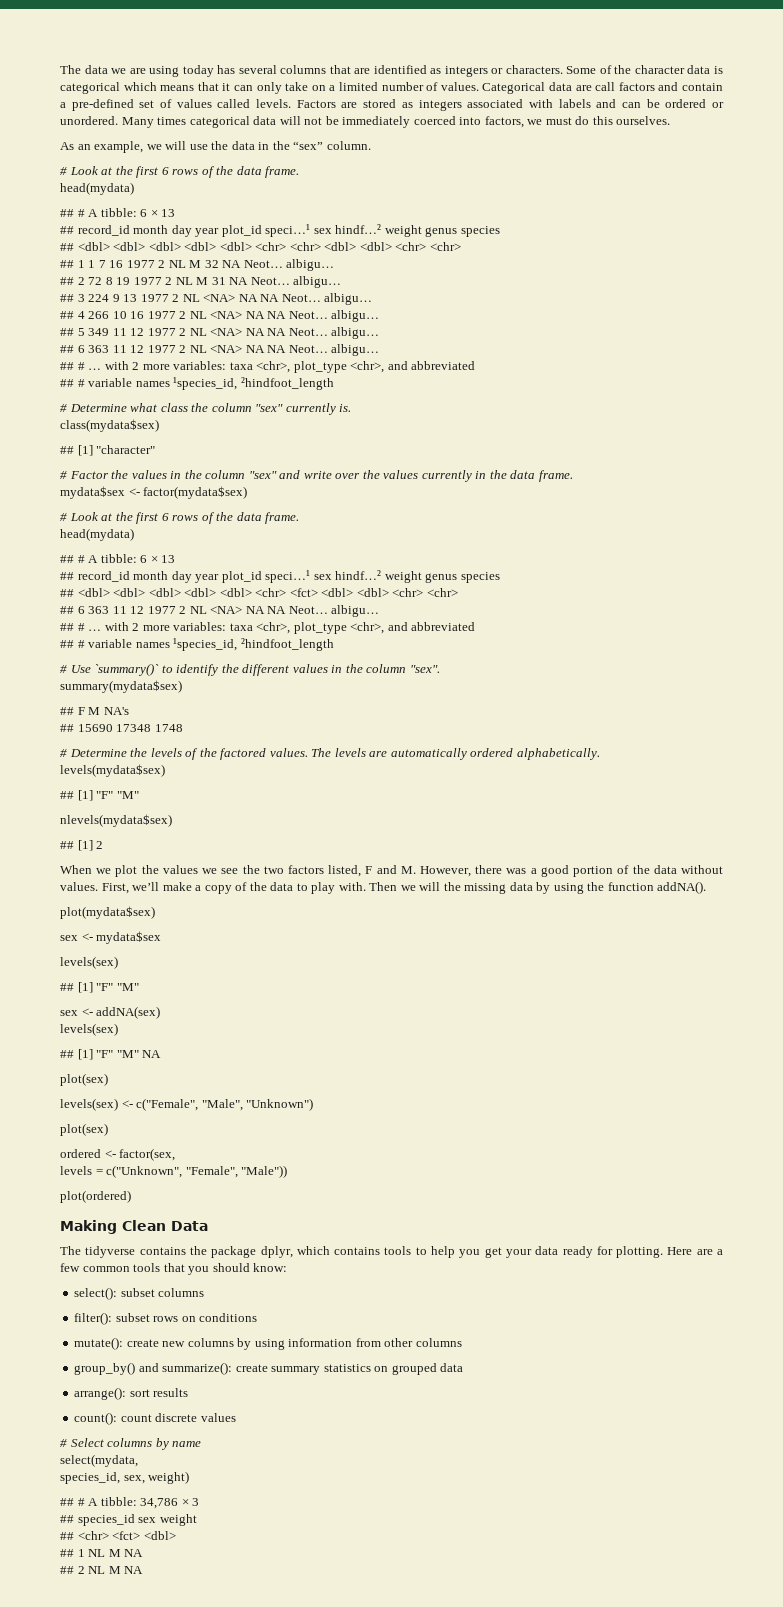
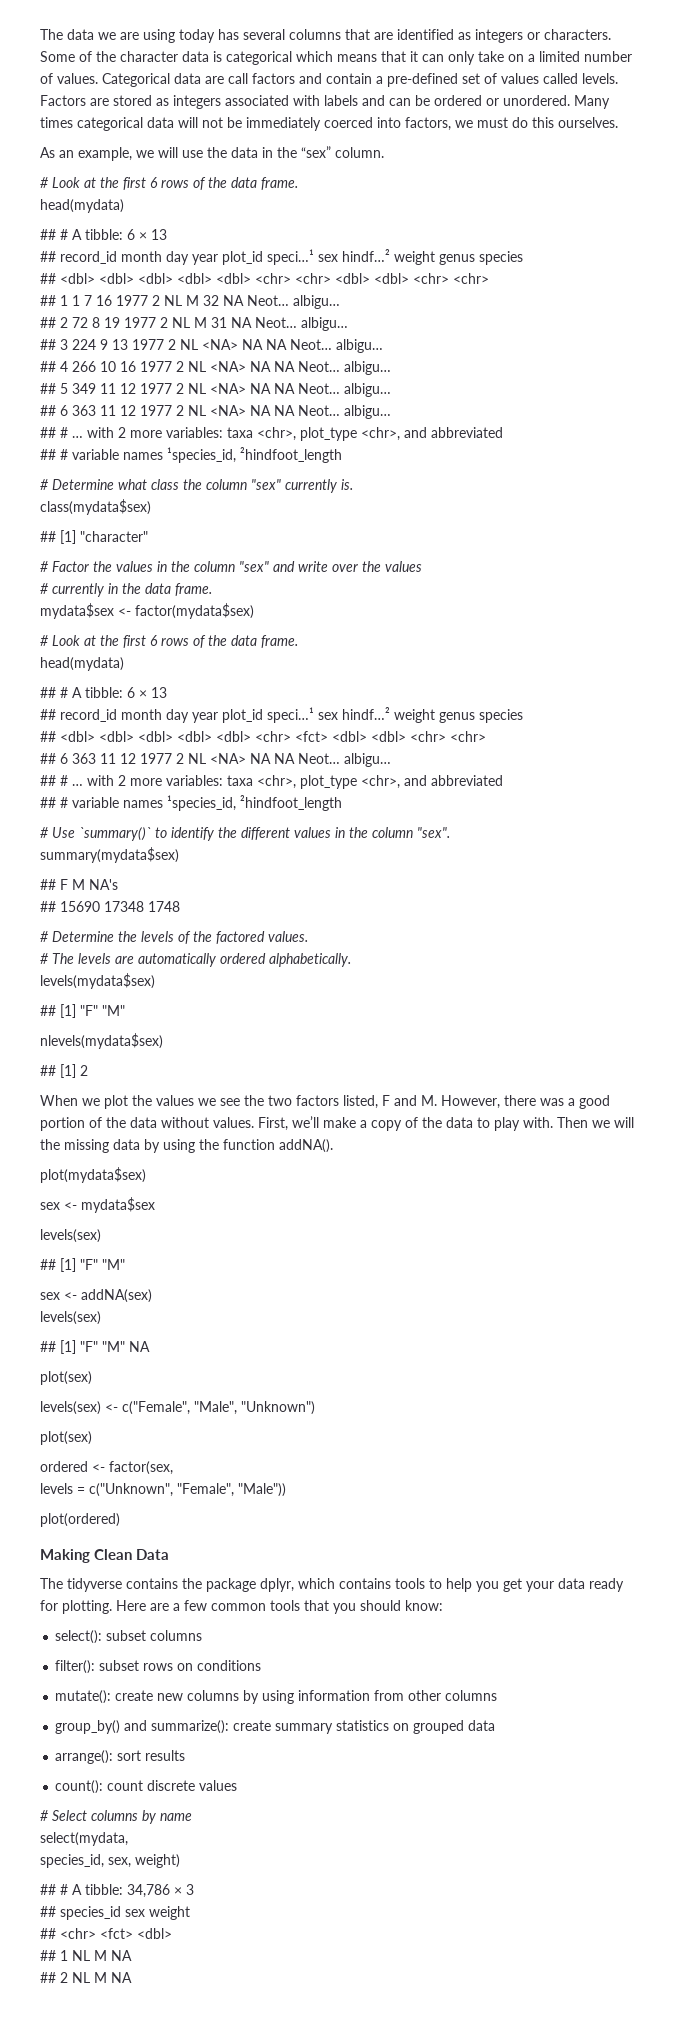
- # Factor the values in the column "sex" and write over the values currently in the data frame.
+ # Factor the values in the column "sex" and write over the values
+ # currently in the data frame.
- # Determine the levels of the factored values. The levels are automatically ordered alphabetically.
+ # Determine the levels of the factored values.
+ # The levels are automatically ordered alphabetically.

